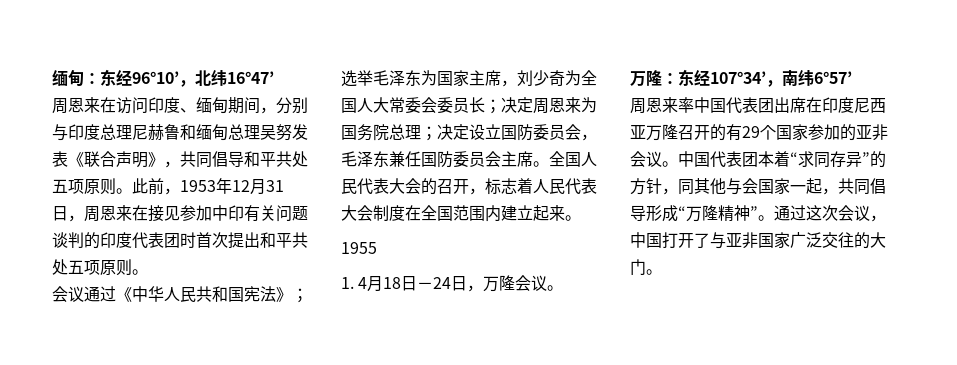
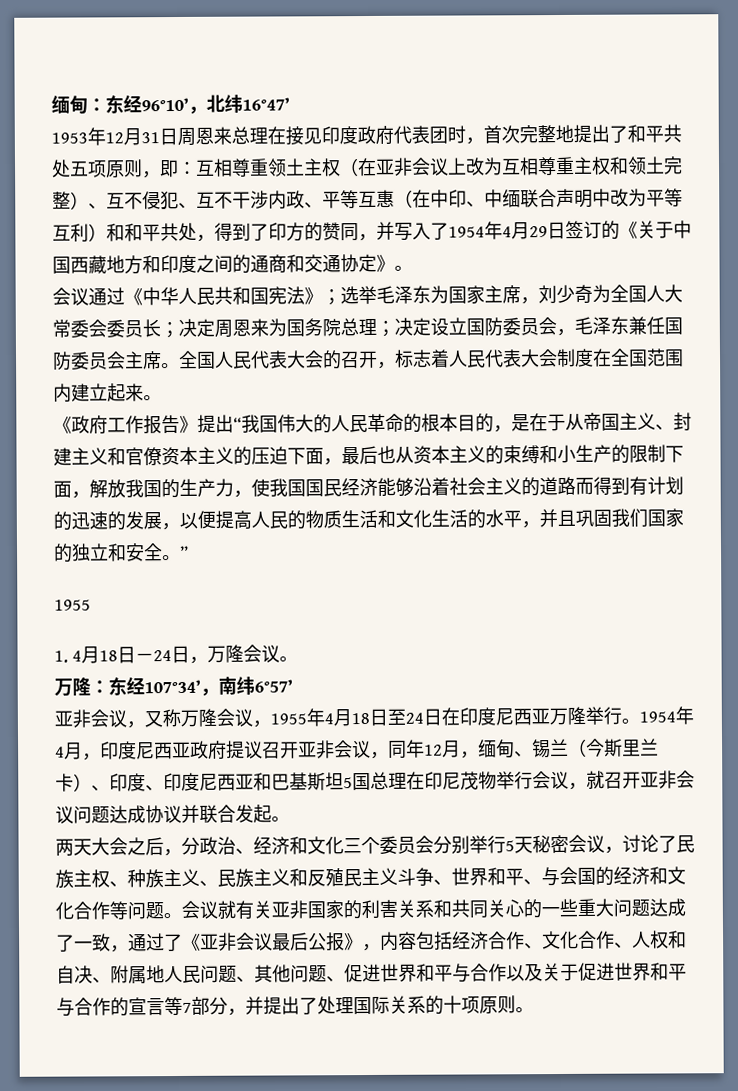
- 周恩来在访问印度、缅甸期间，分别与印度总理尼赫鲁和缅甸总理吴努发表《联合声明》，共同倡导和平共处五项原则。此前，1953年12月31日，周恩来在接见参加中印有关问题谈判的印度代表团时首次提出和平共处五项原则。
+ 1953年12月31日周恩来总理在接见印度政府代表团时，首次完整地提出了和平共处五项原则，即：互相尊重领土主权（在亚非会议上改为互相尊重主权和领土完整）、互不侵犯、互不干涉内政、平等互惠（在中印、中缅联合声明中改为平等互利）和和平共处，得到了印方的赞同，并写入了1954年4月29日签订的《关于中国西藏地方和印度之间的通商和交通协定》。
+ 《政府工作报告》提出“我国伟大的人民革命的根本目的，是在于从帝国主义、封建主义和官僚资本主义的压迫下面，最后也从资本主义的束缚和小生产的限制下面，解放我国的生产力，使我国国民经济能够沿着社会主义的道路而得到有计划的迅速的发展，以便提高人民的物质生活和文化生活的水平，并且巩固我们国家的独立和安全。”
- 周恩来率中国代表团出席在印度尼西亚万隆召开的有29个国家参加的亚非会议。中国代表团本着“求同存异”的方针，同其他与会国家一起，共同倡导形成“万隆精神”。通过这次会议，中国打开了与亚非国家广泛交往的大门。
+ 亚非会议，又称万隆会议，1955年4月18日至24日在印度尼西亚万隆举行。1954年4月，印度尼西亚政府提议召开亚非会议，同年12月，缅甸、锡兰（今斯里兰卡）、印度、印度尼西亚和巴基斯坦5国总理在印尼茂物举行会议，就召开亚非会议问题达成协议并联合发起。
+ 两天大会之后，分政治、经济和文化三个委员会分别举行5天秘密会议，讨论了民族主权、种族主义、民族主义和反殖民主义斗争、世界和平、与会国的经济和文化合作等问题。会议就有关亚非国家的利害关系和共同关心的一些重大问题达成了一致，通过了《亚非会议最后公报》，内容包括经济合作、文化合作、人权和自决、附属地人民问题、其他问题、促进世界和平与合作以及关于促进世界和平与合作的宣言等7部分，并提出了处理国际关系的十项原则。

